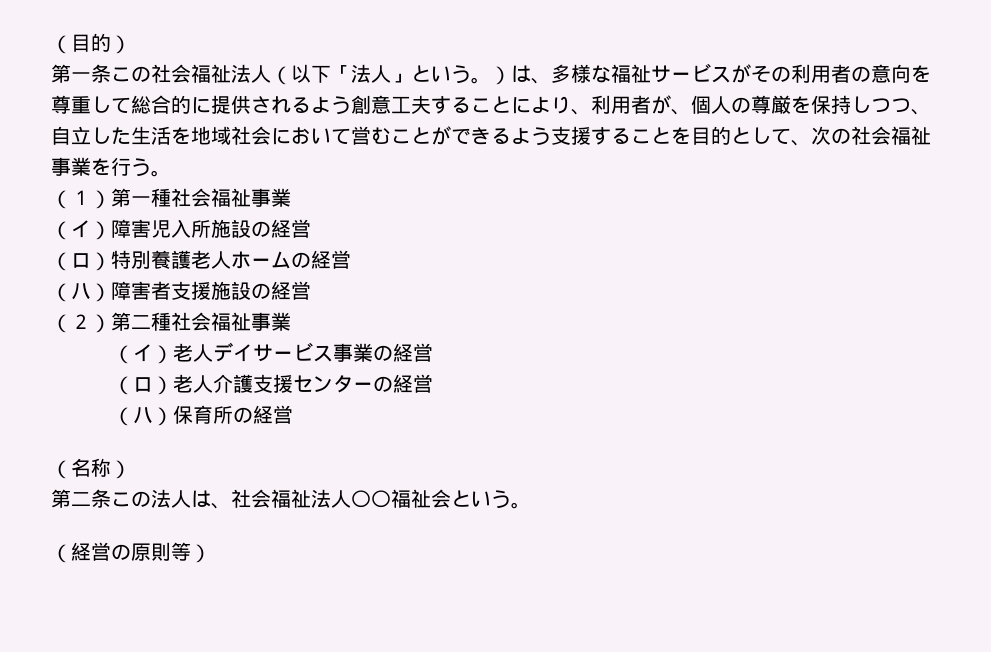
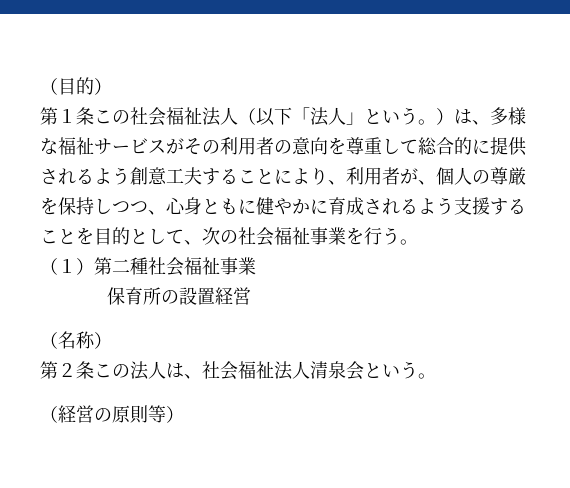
- 第一条この社会福祉法人（以下「法人」という。）は、多様な福祉サービスがその利用者の意向を尊重して総合的に提供されるよう創意工夫することにより、利用者が、個人の尊厳を保持しつつ、自立した生活を地域社会において営むことができるよう支援することを目的として、次の社会福祉事業を行う。
+ 第１条この社会福祉法人（以下「法人」という。）は、多様な福祉サービスがその利用者の意向を尊重して総合的に提供されるよう創意工夫することにより、利用者が、個人の尊厳を保持しつつ、心身ともに健やかに育成されるよう支援することを目的として、次の社会福祉事業を行う。
- （１）第一種社会福祉事業
- （イ）障害児入所施設の経営
- （ロ）特別養護老人ホームの経営
- （ハ）障害者支援施設の経営
- （２）第二種社会福祉事業
- （イ）老人デイサービス事業の経営
- （ロ）老人介護支援センターの経営
- （ハ）保育所の経営
+ （１）第二種社会福祉事業
+ 保育所の設置経営
- 第二条この法人は、社会福祉法人〇〇福祉会という。
+ 第２条この法人は、社会福祉法人清泉会という。

